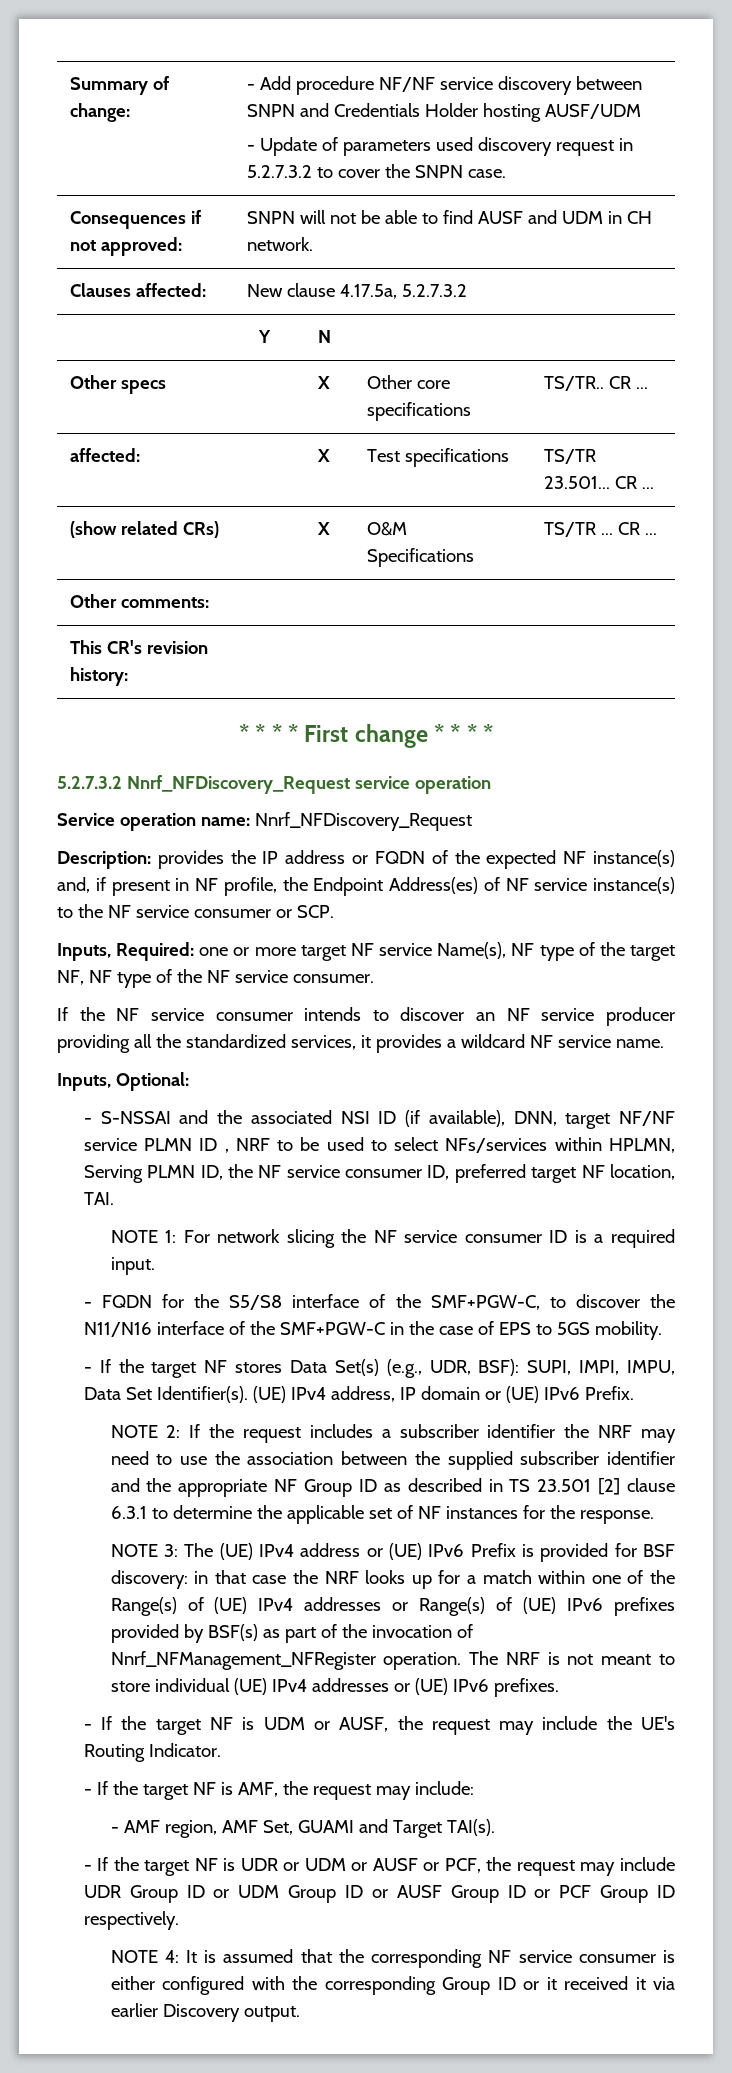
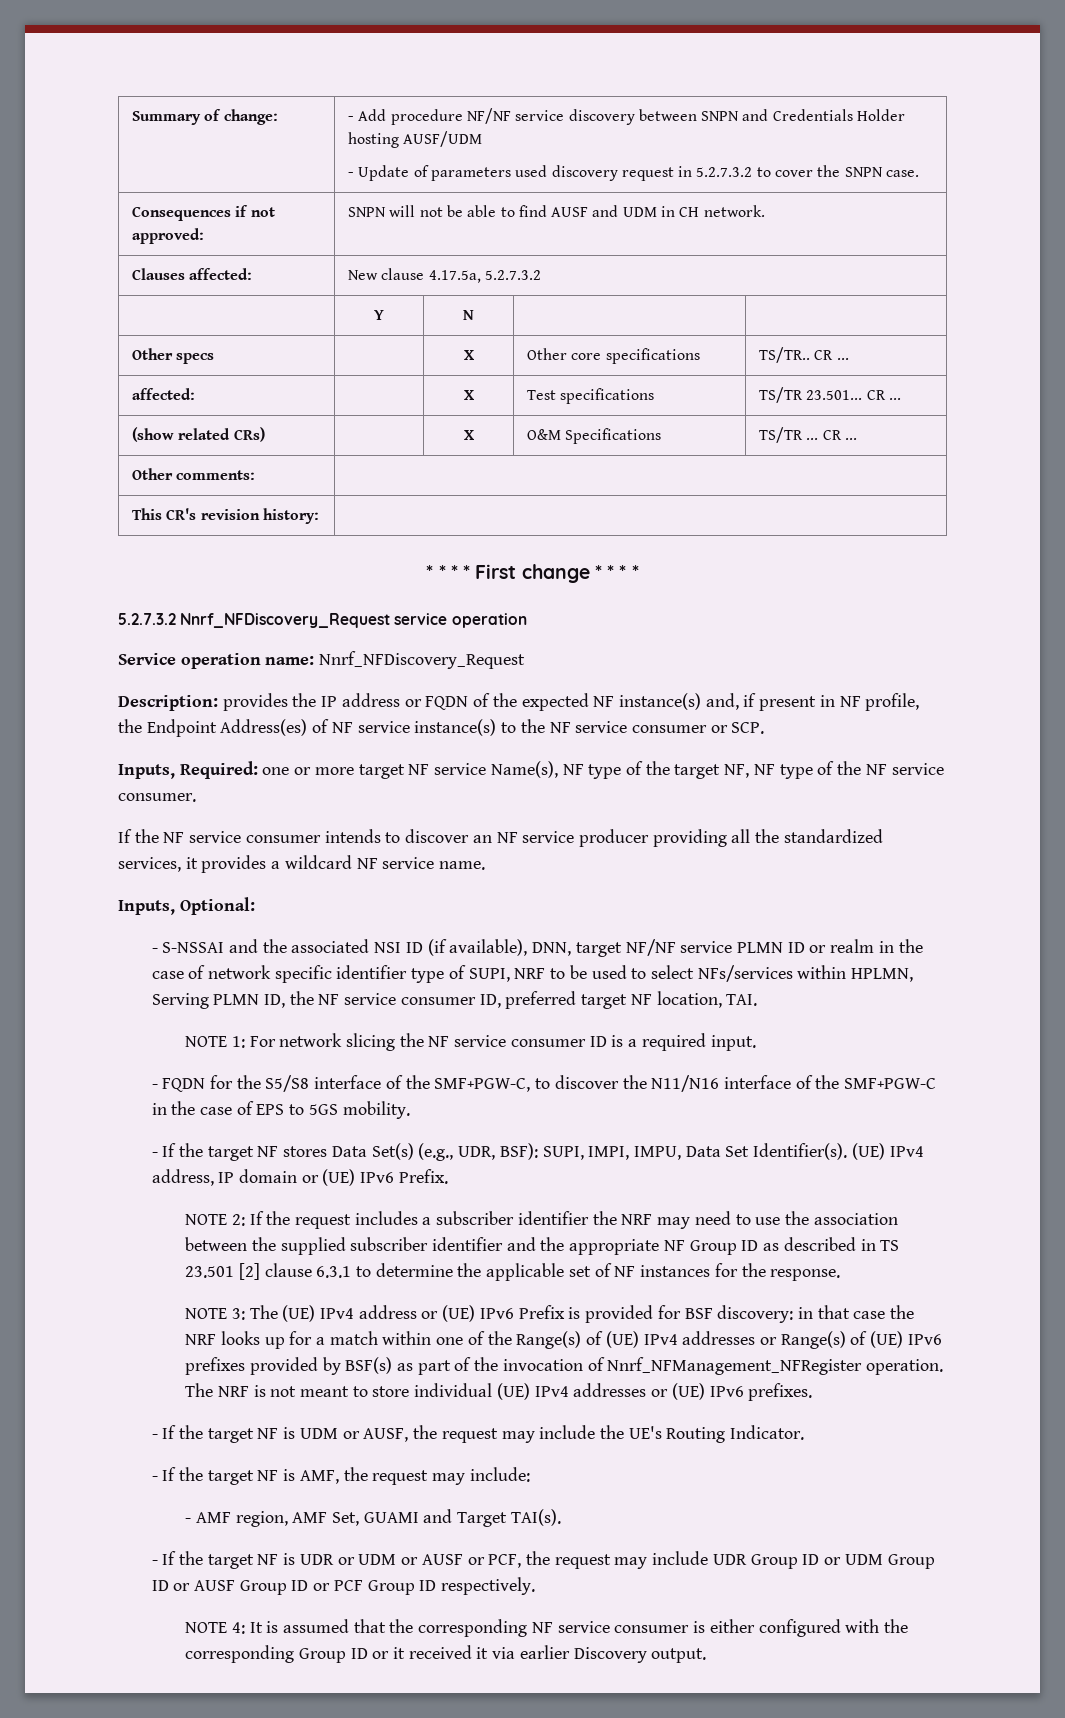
- - S-NSSAI and the associated NSI ID (if available), DNN, target NF/NF service PLMN ID , NRF to be used to select NFs/services within HPLMN, Serving PLMN ID, the NF service consumer ID, preferred target NF location, TAI.
+ - S-NSSAI and the associated NSI ID (if available), DNN, target NF/NF service PLMN ID or realm in the case of network specific identifier type of SUPI, NRF to be used to select NFs/services within HPLMN, Serving PLMN ID, the NF service consumer ID, preferred target NF location, TAI.

